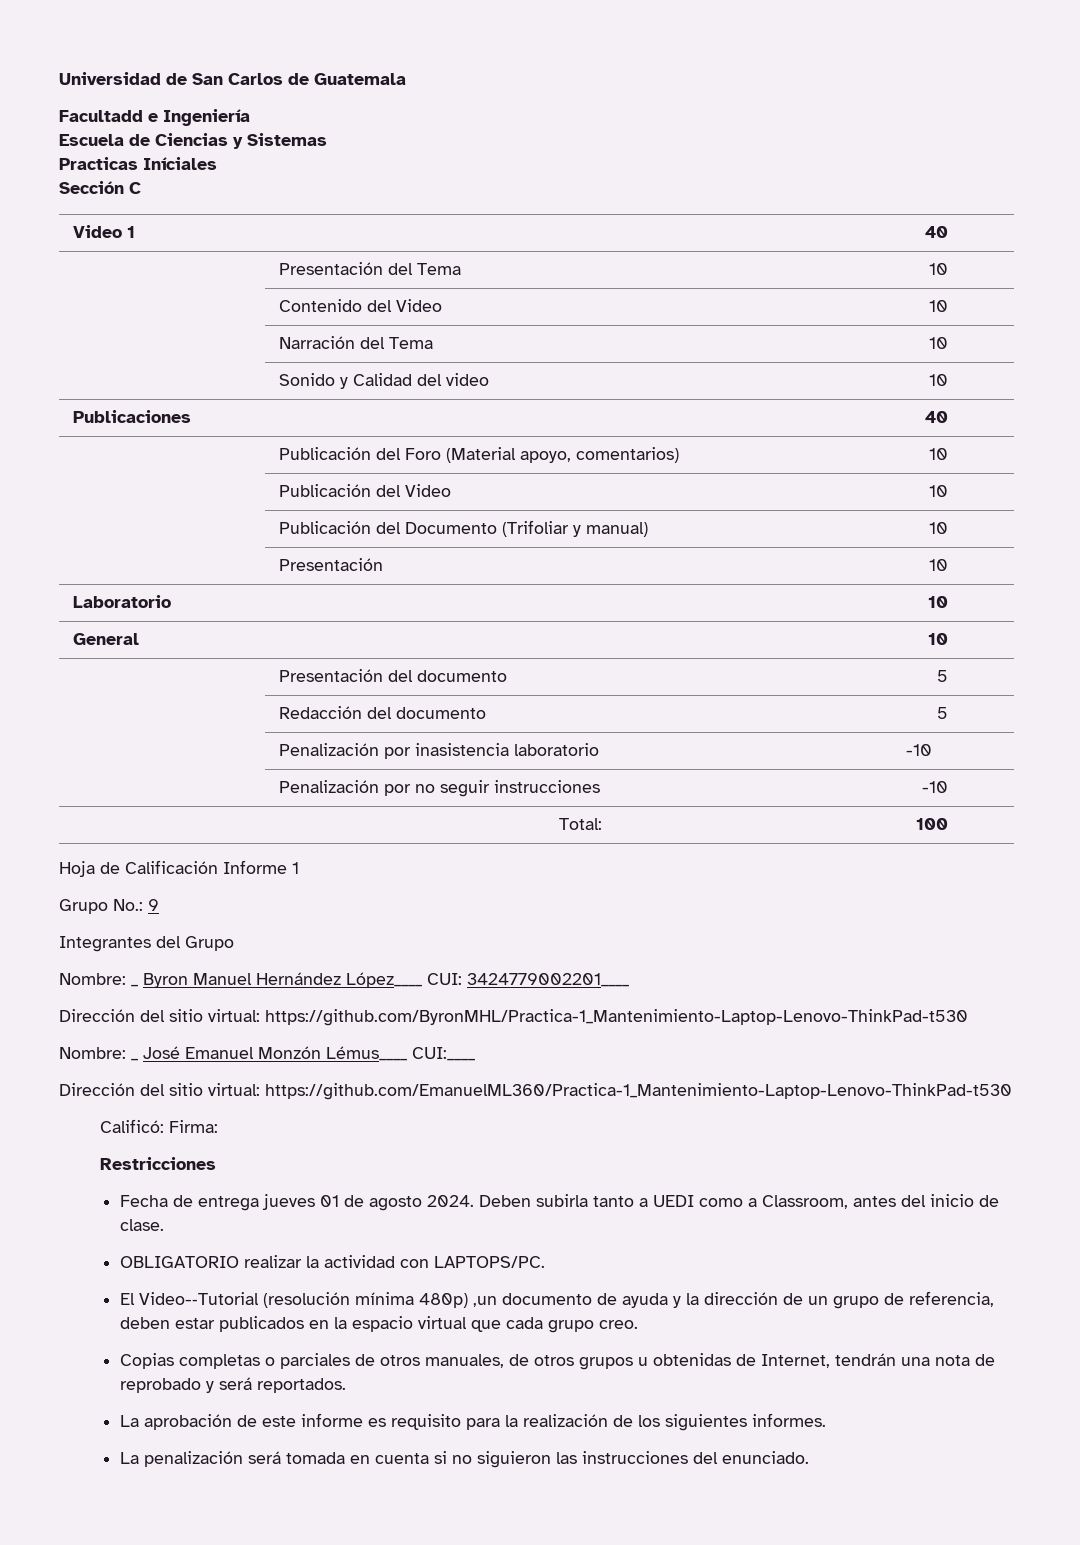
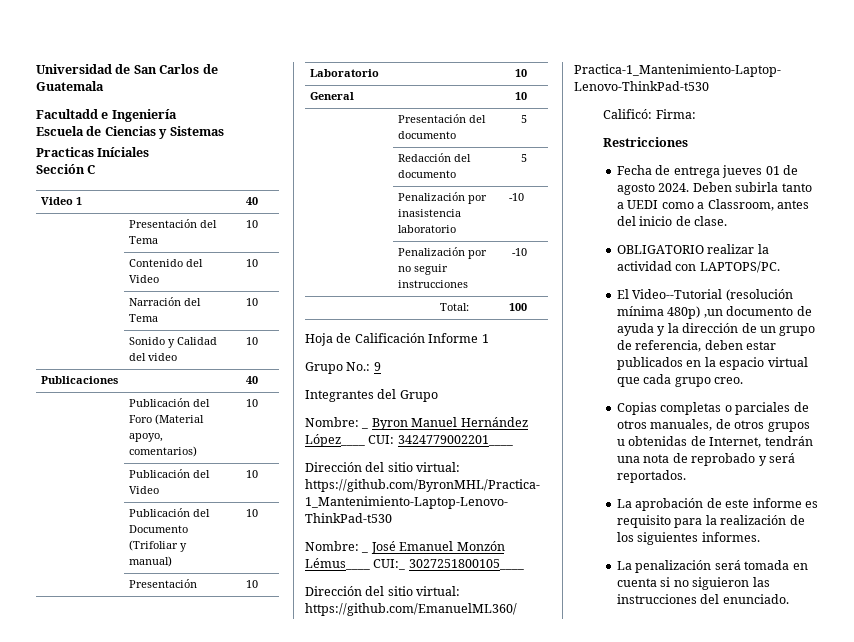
- Nombre: _ José Emanuel Monzón Lémus____ CUI:____
+ Nombre: _ José Emanuel Monzón Lémus____ CUI:_ 3027251800105____

